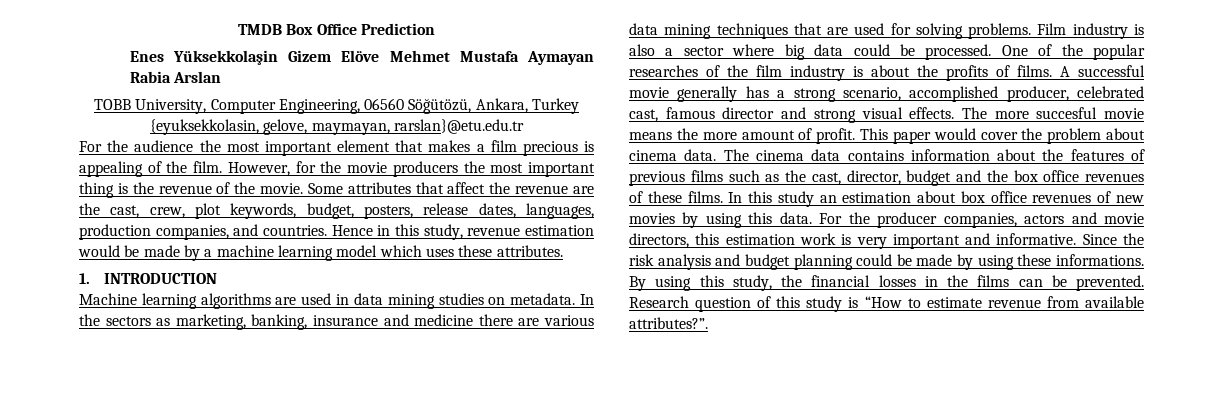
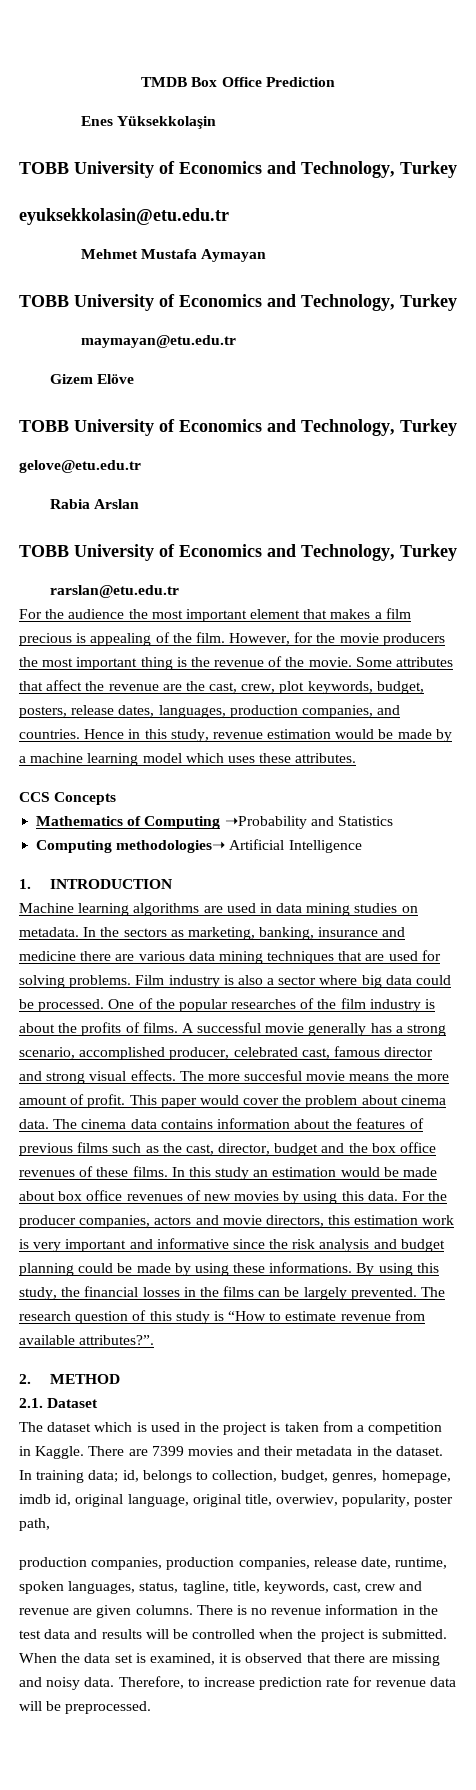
- Enes Yüksekkolaşin Gizem Elöve Mehmet Mustafa Aymayan Rabia Arslan
- TOBB University, Computer Engineering, 06560 Söğütözü, Ankara, Turkey {eyuksekkolasin, gelove, maymayan, rarslan}@etu.edu.tr
+ Enes Yüksekkolaşin
+ TOBB University of Economics and Technology, Turkey
+ eyuksekkolasin@etu.edu.tr
+ Mehmet Mustafa Aymayan
+ TOBB University of Economics and Technology, Turkey
+ maymayan@etu.edu.tr
+ Gizem Elöve
+ TOBB University of Economics and Technology, Turkey
+ gelove@etu.edu.tr
+ Rabia Arslan
+ TOBB University of Economics and Technology, Turkey
+ rarslan@etu.edu.tr
+ CCS Concepts
+ Mathematics of Computing ➝Probability and Statistics
+ Computing methodologies➝ Artificial Intelligence
- In this study an estimation about box office revenues of new movies by using this data.
+ In this study an estimation would be made about box office revenues of new movies by using this data.
- For the producer companies, actors and movie directors, this estimation work is very important and informative. Since the risk analysis and budget planning could be made by using these informations.
+ For the producer companies, actors and movie directors, this estimation work is very important and informative since the risk analysis and budget planning could be made by using these informations.
- By using this study, the financial losses in the films can be prevented. Research question of this study is “How to estimate revenue from available attributes?”.
+ By using this study, the financial losses in the films can be largely prevented. The research question of this study is “How to estimate revenue from available attributes?”.
+ 2. METHOD
+ 2.1. Dataset
+ The dataset which is used in the project is taken from a competition in Kaggle. There are 7399 movies and their metadata in the dataset. In training data; id, belongs to collection, budget, genres, homepage, imdb id, original language, original title, overwiev, popularity, poster path,
+ production companies, production companies, release date, runtime, spoken languages, status, tagline, title, keywords, cast, crew and revenue are given columns. There is no revenue information in the test data and results will be controlled when the project is submitted. When the data set is examined, it is observed that there are missing and noisy data. Therefore, to increase prediction rate for revenue data will be preprocessed.

